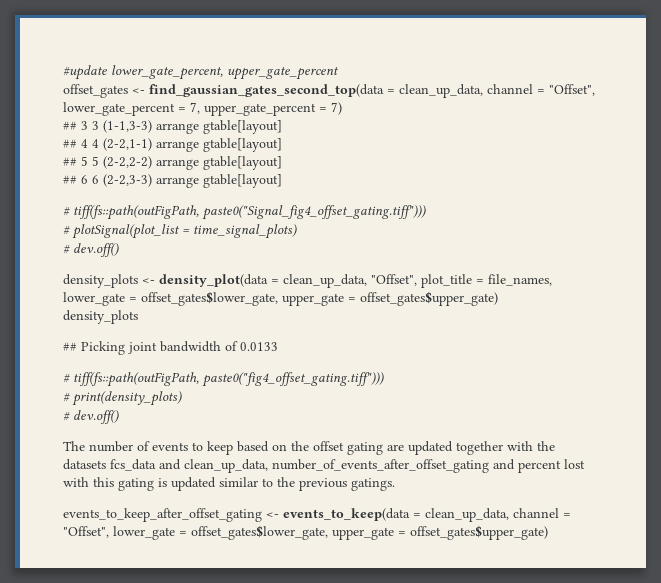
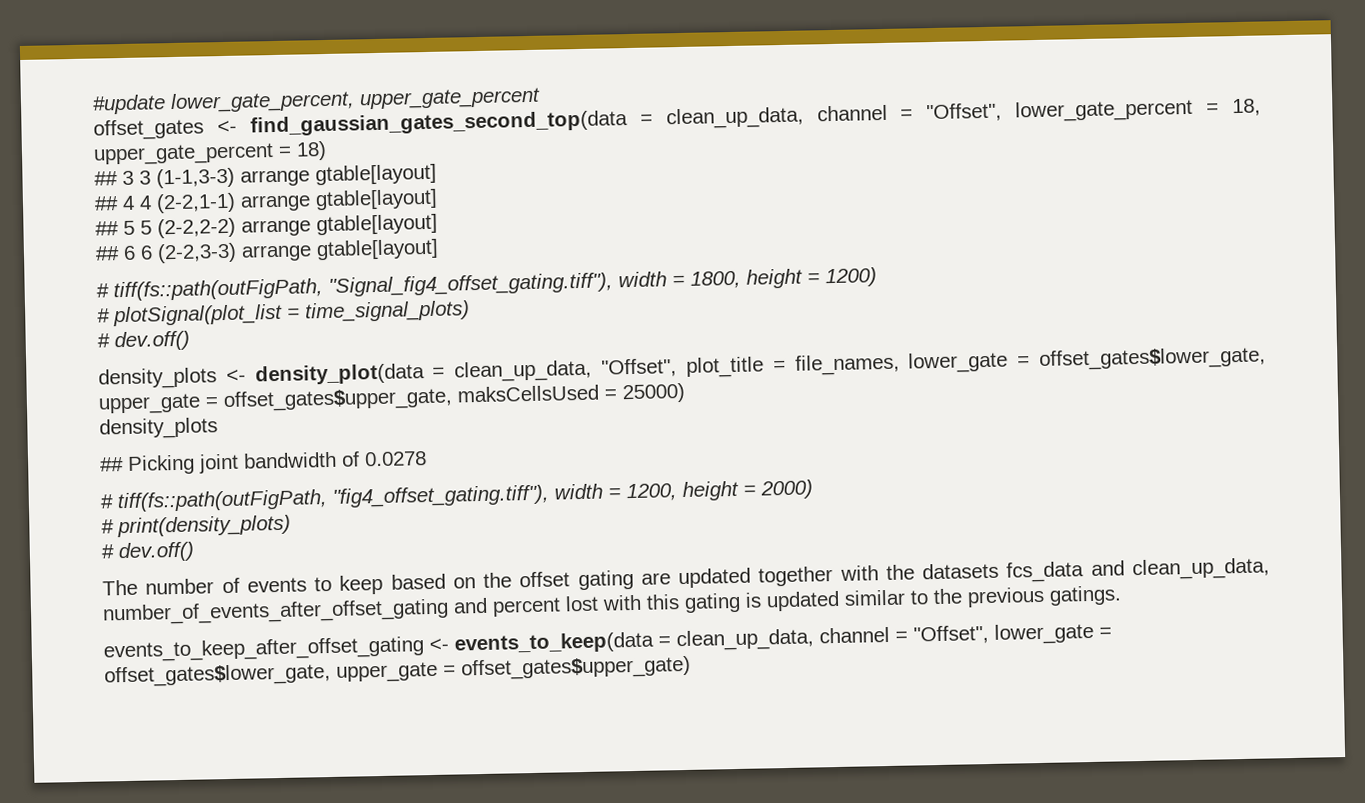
- offset_gates <- find_gaussian_gates_second_top(data = clean_up_data, channel = "Offset", lower_gate_percent = 7, upper_gate_percent = 7)
+ offset_gates <- find_gaussian_gates_second_top(data = clean_up_data, channel = "Offset", lower_gate_percent = 18, upper_gate_percent = 18)
- # tiff(fs::path(outFigPath, paste0("Signal_fig4_offset_gating.tiff")))
+ # tiff(fs::path(outFigPath, "Signal_fig4_offset_gating.tiff"), width = 1800, height = 1200)
- density_plots <- density_plot(data = clean_up_data, "Offset", plot_title = file_names, lower_gate = offset_gates$lower_gate, upper_gate = offset_gates$upper_gate)
+ density_plots <- density_plot(data = clean_up_data, "Offset", plot_title = file_names, lower_gate = offset_gates$lower_gate, upper_gate = offset_gates$upper_gate, maksCellsUsed = 25000)
- ## Picking joint bandwidth of 0.0133
- # tiff(fs::path(outFigPath, paste0("fig4_offset_gating.tiff")))
+ ## Picking joint bandwidth of 0.0278
+ # tiff(fs::path(outFigPath, "fig4_offset_gating.tiff"), width = 1200, height = 2000)

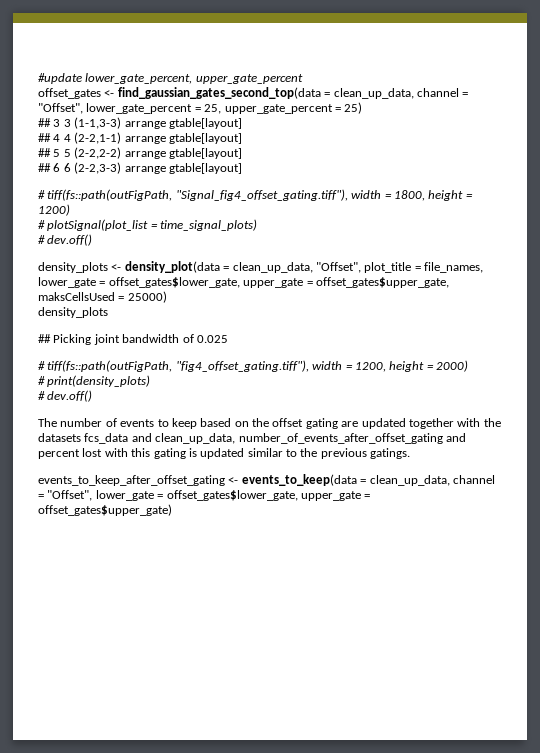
- offset_gates <- find_gaussian_gates_second_top(data = clean_up_data, channel = "Offset", lower_gate_percent = 18, upper_gate_percent = 18)
+ offset_gates <- find_gaussian_gates_second_top(data = clean_up_data, channel = "Offset", lower_gate_percent = 25, upper_gate_percent = 25)
- ## Picking joint bandwidth of 0.0278
+ ## Picking joint bandwidth of 0.025

